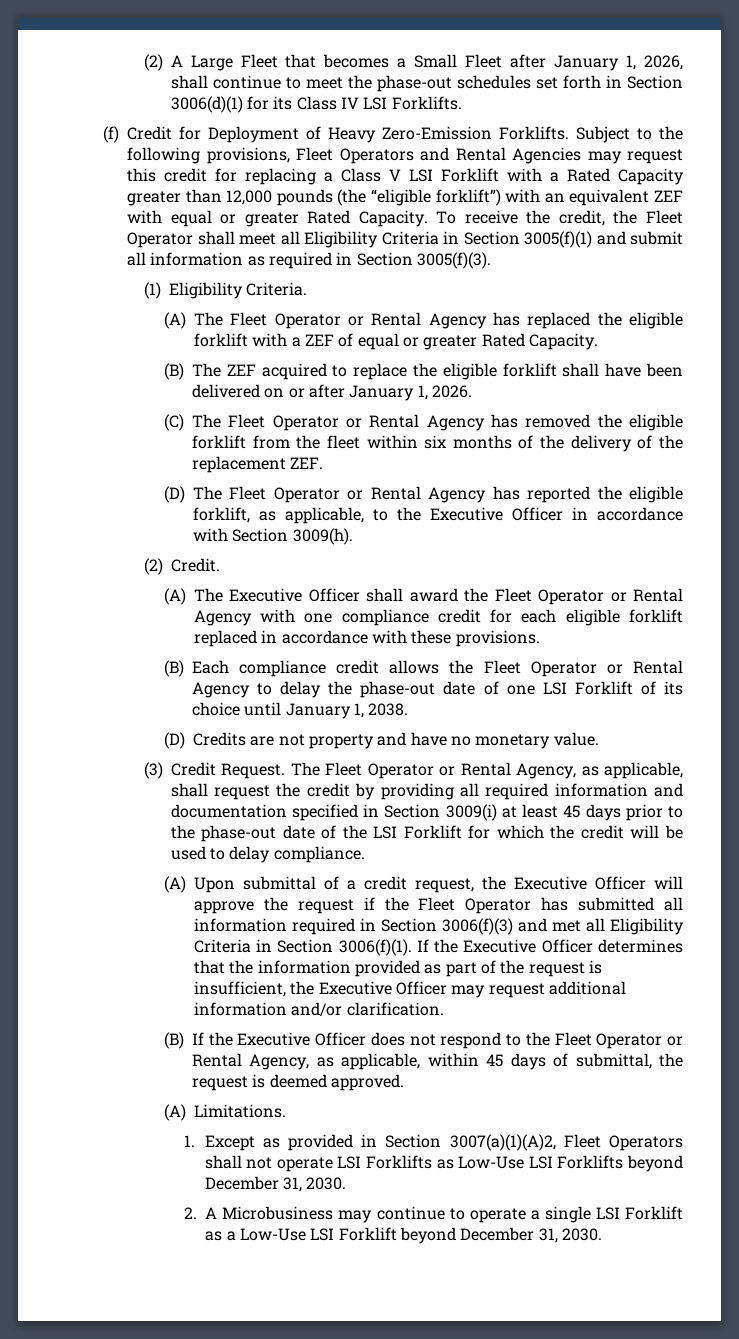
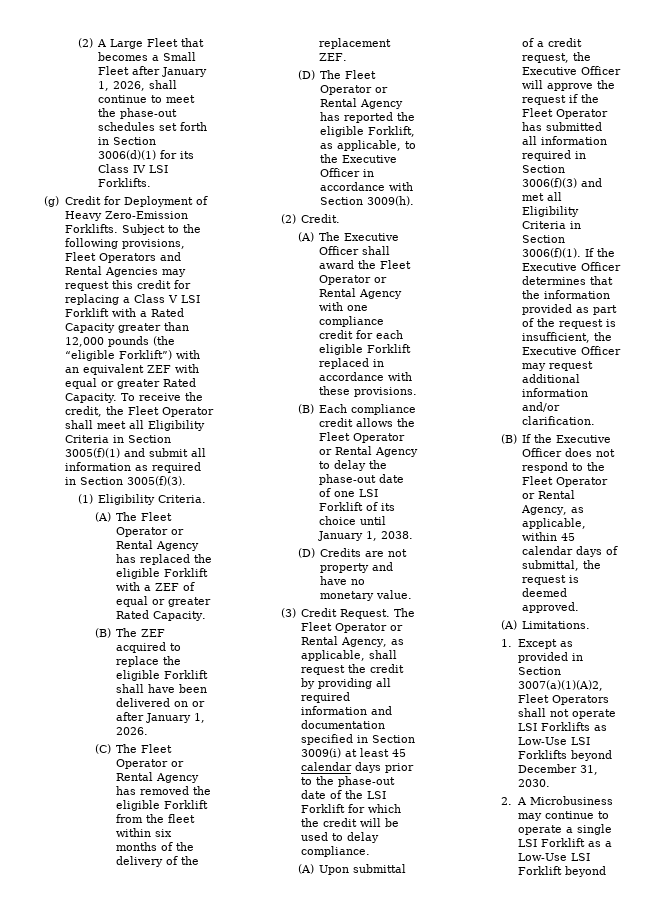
- (f) Credit for Deployment of Heavy Zero-Emission Forklifts.
+ (g) Credit for Deployment of Heavy Zero-Emission Forklifts.
- Subject to the following provisions, Fleet Operators and Rental Agencies may request this credit for replacing a Class V LSI Forklift with a Rated Capacity greater than 12,000 pounds (the “eligible forklift”) with an equivalent ZEF with equal or greater Rated Capacity.
+ Subject to the following provisions, Fleet Operators and Rental Agencies may request this credit for replacing a Class V LSI Forklift with a Rated Capacity greater than 12,000 pounds (the “eligible Forklift”) with an equivalent ZEF with equal or greater Rated Capacity.
- (A) The Fleet Operator or Rental Agency has replaced the eligible forklift with a ZEF of equal or greater Rated Capacity.
+ (A) The Fleet Operator or Rental Agency has replaced the eligible Forklift with a ZEF of equal or greater Rated Capacity.
- (B) The ZEF acquired to replace the eligible forklift shall have been delivered on or after January 1, 2026.
+ (B) The ZEF acquired to replace the eligible Forklift shall have been delivered on or after January 1, 2026.
- (C) The Fleet Operator or Rental Agency has removed the eligible forklift from the fleet within six months of the delivery of the replacement ZEF.
+ (C) The Fleet Operator or Rental Agency has removed the eligible Forklift from the fleet within six months of the delivery of the replacement ZEF.
- (D) The Fleet Operator or Rental Agency has reported the eligible forklift, as applicable, to the Executive Officer in accordance with Section 3009(h).
+ (D) The Fleet Operator or Rental Agency has reported the eligible Forklift, as applicable, to the Executive Officer in accordance with Section 3009(h).
- (A) The Executive Officer shall award the Fleet Operator or Rental Agency with one compliance credit for each eligible forklift replaced in accordance with these provisions.
+ (A) The Executive Officer shall award the Fleet Operator or Rental Agency with one compliance credit for each eligible Forklift replaced in accordance with these provisions.
- The Fleet Operator or Rental Agency, as applicable, shall request the credit by providing all required information and documentation specified in Section 3009(i) at least 45 days prior to the phase-out date of the LSI Forklift for which the credit will be used to delay compliance.
+ The Fleet Operator or Rental Agency, as applicable, shall request the credit by providing all required information and documentation specified in Section 3009(i) at least 45 calendar days prior to the phase-out date of the LSI Forklift for which the credit will be used to delay compliance.
- (B) If the Executive Officer does not respond to the Fleet Operator or Rental Agency, as applicable, within 45 days of submittal, the request is deemed approved.
+ (B) If the Executive Officer does not respond to the Fleet Operator or Rental Agency, as applicable, within 45 calendar days of submittal, the request is deemed approved.
- 2. A Microbusiness may continue to operate a single LSI Forklift as a Low-Use LSI Forklift beyond December 31, 2030.
+ 2. A Microbusiness may continue to operate a single LSI Forklift as a Low-Use LSI Forklift beyond

